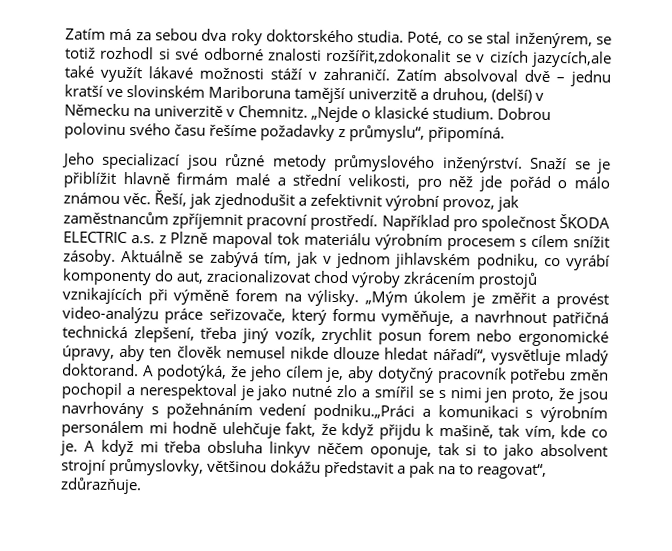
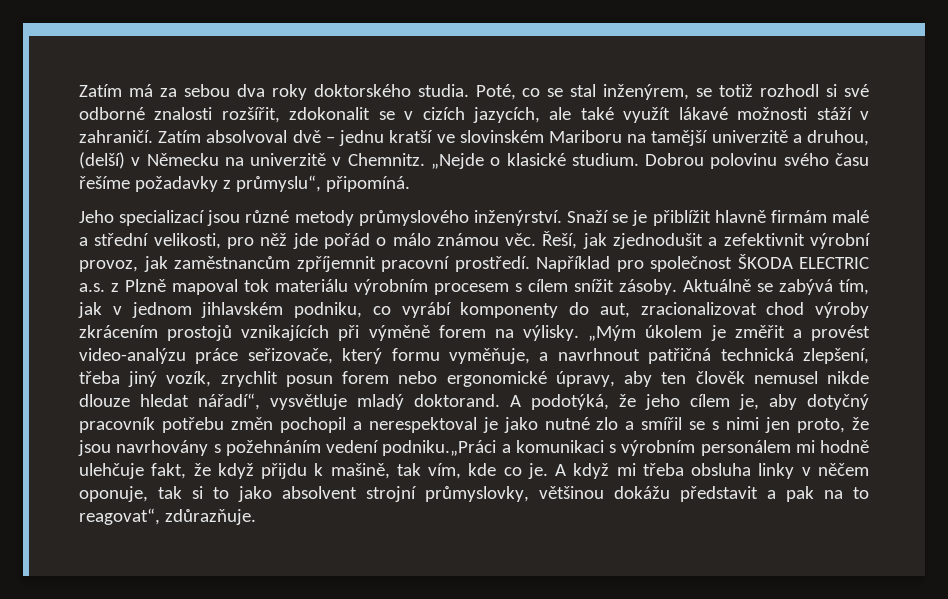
- Poté, co se stal inženýrem, se totiž rozhodl si své odborné znalosti rozšířit,zdokonalit se v cizích jazycích,ale také využít lákavé možnosti stáží v zahraničí.
+ Poté, co se stal inženýrem, se totiž rozhodl si své odborné znalosti rozšířit, zdokonalit se v cizích jazycích, ale také využít lákavé možnosti stáží v zahraničí.
- Zatím absolvoval dvě – jednu kratší ve slovinském Mariboruna tamější univerzitě a druhou, (delší) v Německu na univerzitě v Chemnitz.
+ Zatím absolvoval dvě – jednu kratší ve slovinském Mariboru na tamější univerzitě a druhou, (delší) v Německu na univerzitě v Chemnitz.
- A když mi třeba obsluha linkyv něčem oponuje, tak si to jako absolvent strojní průmyslovky, většinou dokážu představit a pak na to reagovat“, zdůrazňuje.
+ A když mi třeba obsluha linky v něčem oponuje, tak si to jako absolvent strojní průmyslovky, většinou dokážu představit a pak na to reagovat“, zdůrazňuje.

